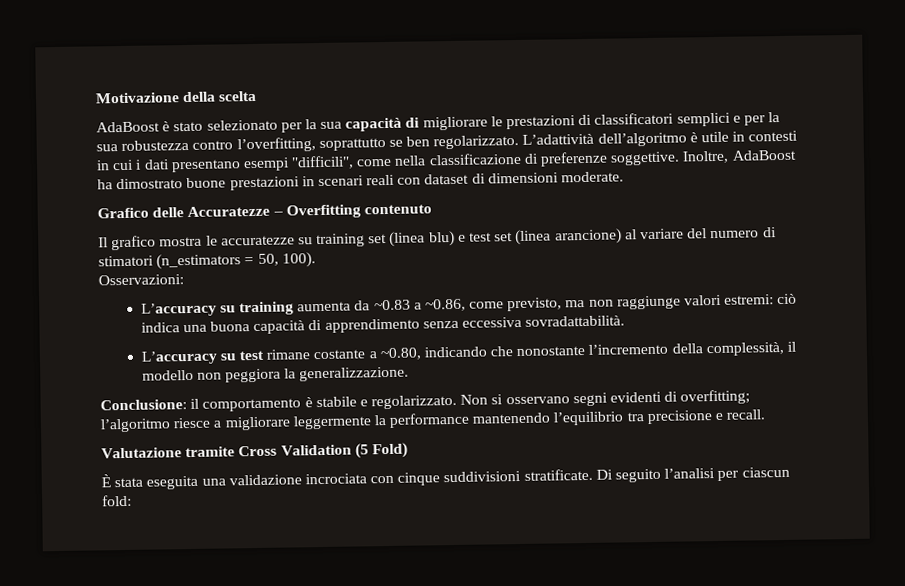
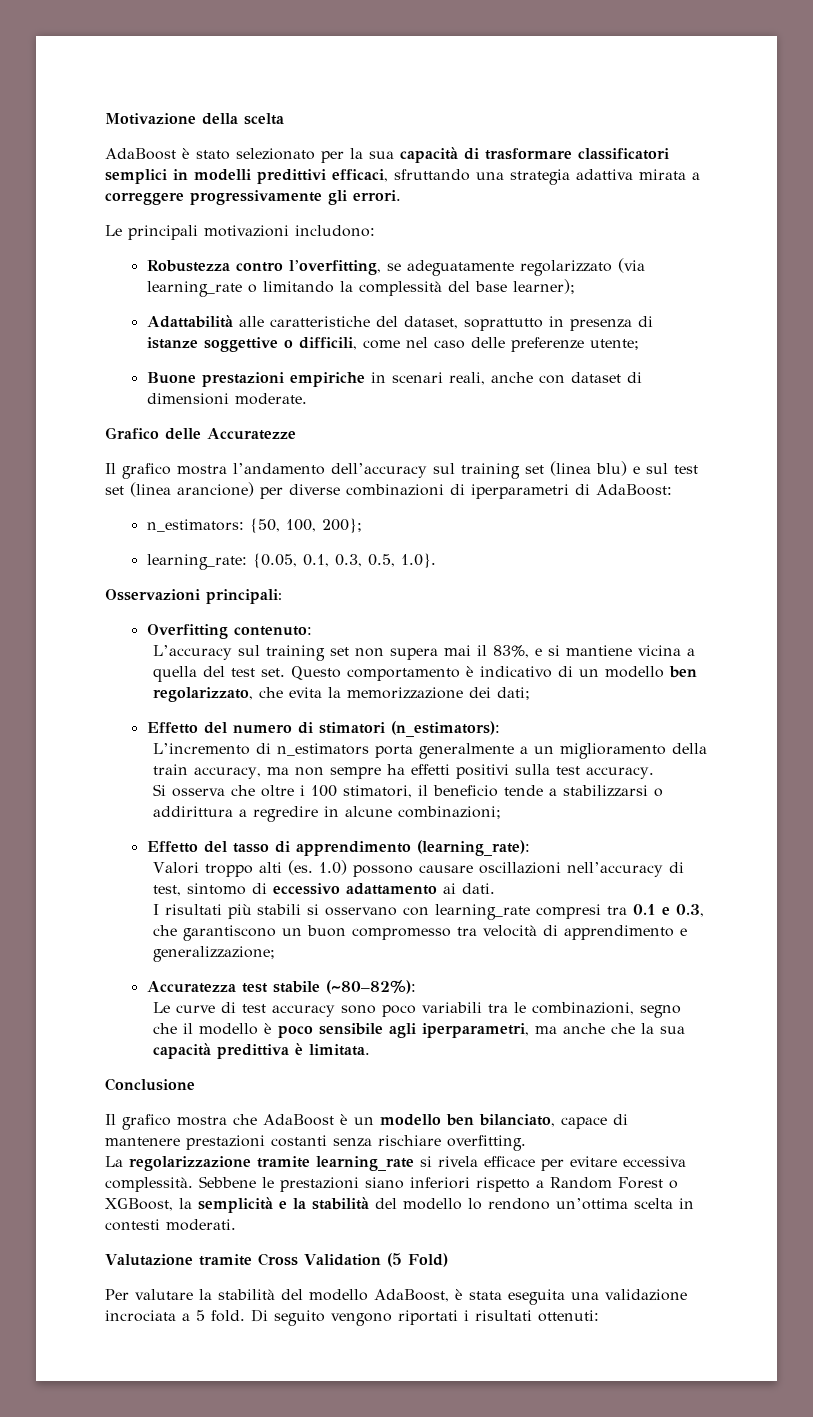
- AdaBoost è stato selezionato per la sua capacità di migliorare le prestazioni di classificatori semplici e per la sua robustezza contro l’overfitting, soprattutto se ben regolarizzato. L’adattività dell’algoritmo è utile in contesti in cui i dati presentano esempi "difficili", come nella classificazione di preferenze soggettive. Inoltre, AdaBoost ha dimostrato buone prestazioni in scenari reali con dataset di dimensioni moderate.
+ AdaBoost è stato selezionato per la sua capacità di trasformare classificatori semplici in modelli predittivi efficaci, sfruttando una strategia adattiva mirata a correggere progressivamente gli errori.
+ Le principali motivazioni includono:
+ Robustezza contro l’overfitting, se adeguatamente regolarizzato (via learning_rate o limitando la complessità del base learner);
+ Adattabilità alle caratteristiche del dataset, soprattutto in presenza di istanze soggettive o difficili, come nel caso delle preferenze utente;
+ Buone prestazioni empiriche in scenari reali, anche con dataset di dimensioni moderate.
- Grafico delle Accuratezze – Overfitting contenuto
- Il grafico mostra le accuratezze su training set (linea blu) e test set (linea arancione) al variare del numero di stimatori (n_estimators = 50, 100).
- Osservazioni:
- L’accuracy su training aumenta da ~0.83 a ~0.86, come previsto, ma non raggiunge valori estremi: ciò indica una buona capacità di apprendimento senza eccessiva sovradattabilità.
- L’accuracy su test rimane costante a ~0.80, indicando che nonostante l’incremento della complessità, il modello non peggiora la generalizzazione.
- Conclusione: il comportamento è stabile e regolarizzato. Non si osservano segni evidenti di overfitting; l’algoritmo riesce a migliorare leggermente la performance mantenendo l’equilibrio tra precisione e recall.
+ Grafico delle Accuratezze
+ Il grafico mostra l’andamento dell’accuracy sul training set (linea blu) e sul test set (linea arancione) per diverse combinazioni di iperparametri di AdaBoost:
+ n_estimators: {50, 100, 200};
+ learning_rate: {0.05, 0.1, 0.3, 0.5, 1.0}.
+ Osservazioni principali:
+ Overfitting contenuto:
+ L’accuracy sul training set non supera mai il 83%, e si mantiene vicina a quella del test set. Questo comportamento è indicativo di un modello ben regolarizzato, che evita la memorizzazione dei dati;
+ Effetto del numero di stimatori (n_estimators):
+ L’incremento di n_estimators porta generalmente a un miglioramento della train accuracy, ma non sempre ha effetti positivi sulla test accuracy.
+ Si osserva che oltre i 100 stimatori, il beneficio tende a stabilizzarsi o addirittura a regredire in alcune combinazioni;
+ Effetto del tasso di apprendimento (learning_rate):
+ Valori troppo alti (es. 1.0) possono causare oscillazioni nell’accuracy di test, sintomo di eccessivo adattamento ai dati.
+ I risultati più stabili si osservano con learning_rate compresi tra 0.1 e 0.3, che garantiscono un buon compromesso tra velocità di apprendimento e generalizzazione;
+ Accuratezza test stabile (~80–82%):
+ Le curve di test accuracy sono poco variabili tra le combinazioni, segno che il modello è poco sensibile agli iperparametri, ma anche che la sua capacità predittiva è limitata.
+ Conclusione
+ Il grafico mostra che AdaBoost è un modello ben bilanciato, capace di mantenere prestazioni costanti senza rischiare overfitting.
+ La regolarizzazione tramite learning_rate si rivela efficace per evitare eccessiva complessità. Sebbene le prestazioni siano inferiori rispetto a Random Forest o XGBoost, la semplicità e la stabilità del modello lo rendono un’ottima scelta in contesti moderati.
- È stata eseguita una validazione incrociata con cinque suddivisioni stratificate. Di seguito l’analisi per ciascun fold:
+ Per valutare la stabilità del modello AdaBoost, è stata eseguita una validazione incrociata a 5 fold. Di seguito vengono riportati i risultati ottenuti:

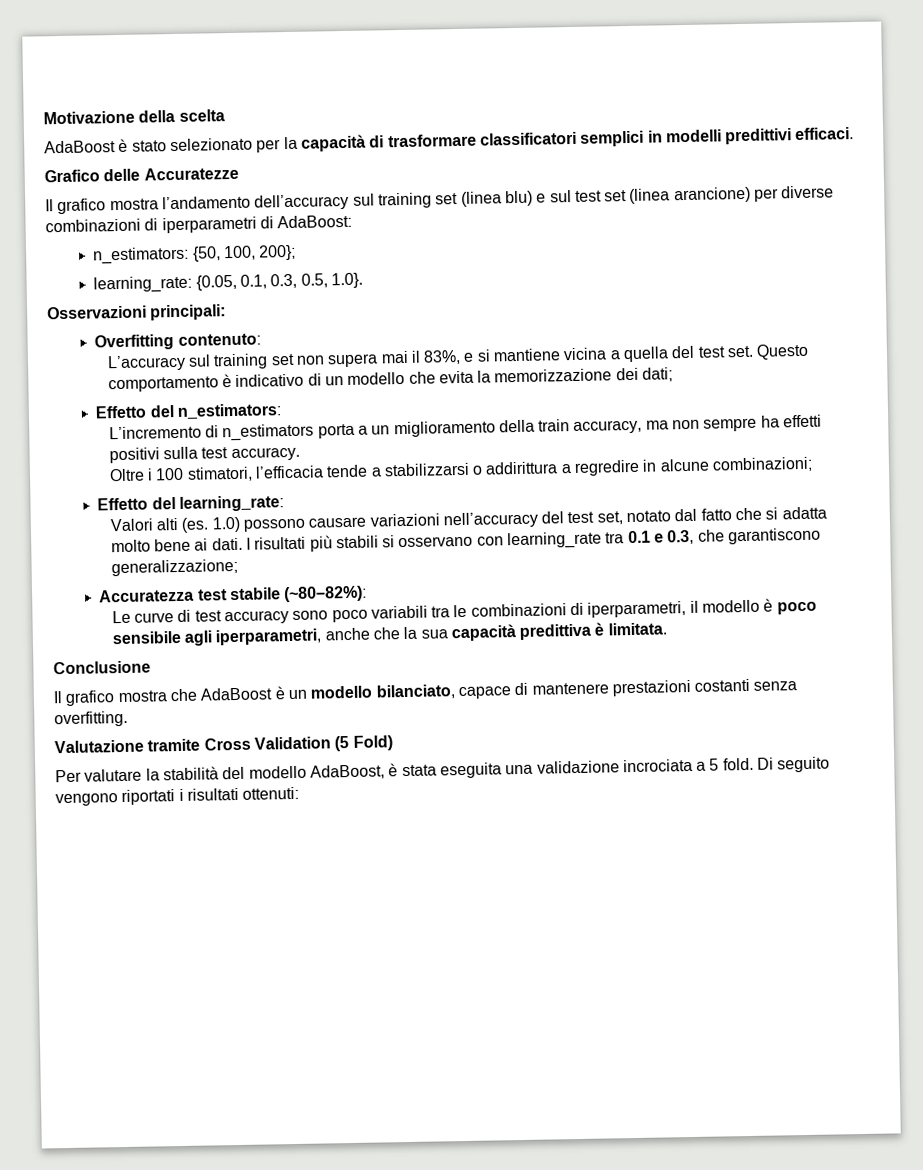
- AdaBoost è stato selezionato per la sua capacità di trasformare classificatori semplici in modelli predittivi efficaci, sfruttando una strategia adattiva mirata a correggere progressivamente gli errori.
- Le principali motivazioni includono:
- Robustezza contro l’overfitting, se adeguatamente regolarizzato (via learning_rate o limitando la complessità del base learner);
- Adattabilità alle caratteristiche del dataset, soprattutto in presenza di istanze soggettive o difficili, come nel caso delle preferenze utente;
- Buone prestazioni empiriche in scenari reali, anche con dataset di dimensioni moderate.
+ AdaBoost è stato selezionato per la capacità di trasformare classificatori semplici in modelli predittivi efficaci.
- Questo comportamento è indicativo di un modello ben regolarizzato, che evita la memorizzazione dei dati;
+ Questo comportamento è indicativo di un modello che evita la memorizzazione dei dati;
- Effetto del numero di stimatori (n_estimators):
+ Effetto del n_estimators:
- L’incremento di n_estimators porta generalmente a un miglioramento della train accuracy, ma non sempre ha effetti positivi sulla test accuracy.
+ L’incremento di n_estimators porta a un miglioramento della train accuracy, ma non sempre ha effetti positivi sulla test accuracy.
- Si osserva che oltre i 100 stimatori, il beneficio tende a stabilizzarsi o addirittura a regredire in alcune combinazioni;
+ Oltre i 100 stimatori, l’efficacia tende a stabilizzarsi o addirittura a regredire in alcune combinazioni;
- Effetto del tasso di apprendimento (learning_rate):
+ Effetto del learning_rate:
- Valori troppo alti (es.
+ Valori alti (es.
- 1.0) possono causare oscillazioni nell’accuracy di test, sintomo di eccessivo adattamento ai dati.
- I risultati più stabili si osservano con learning_rate compresi tra 0.1 e 0.3, che garantiscono un buon compromesso tra velocità di apprendimento e generalizzazione;
+ 1.0) possono causare variazioni nell’accuracy del test set, notato dal fatto che si adatta molto bene ai dati. I risultati più stabili si osservano con learning_rate tra 0.1 e 0.3, che garantiscono generalizzazione;
- Le curve di test accuracy sono poco variabili tra le combinazioni, segno che il modello è poco sensibile agli iperparametri, ma anche che la sua capacità predittiva è limitata.
+ Le curve di test accuracy sono poco variabili tra le combinazioni di iperparametri, il modello è poco sensibile agli iperparametri, anche che la sua capacità predittiva è limitata.
- Il grafico mostra che AdaBoost è un modello ben bilanciato, capace di mantenere prestazioni costanti senza rischiare overfitting.
+ Il grafico mostra che AdaBoost è un modello bilanciato, capace di mantenere prestazioni costanti senza overfitting.
- La regolarizzazione tramite learning_rate si rivela efficace per evitare eccessiva complessità. Sebbene le prestazioni siano inferiori rispetto a Random Forest o XGBoost, la semplicità e la stabilità del modello lo rendono un’ottima scelta in contesti moderati.

